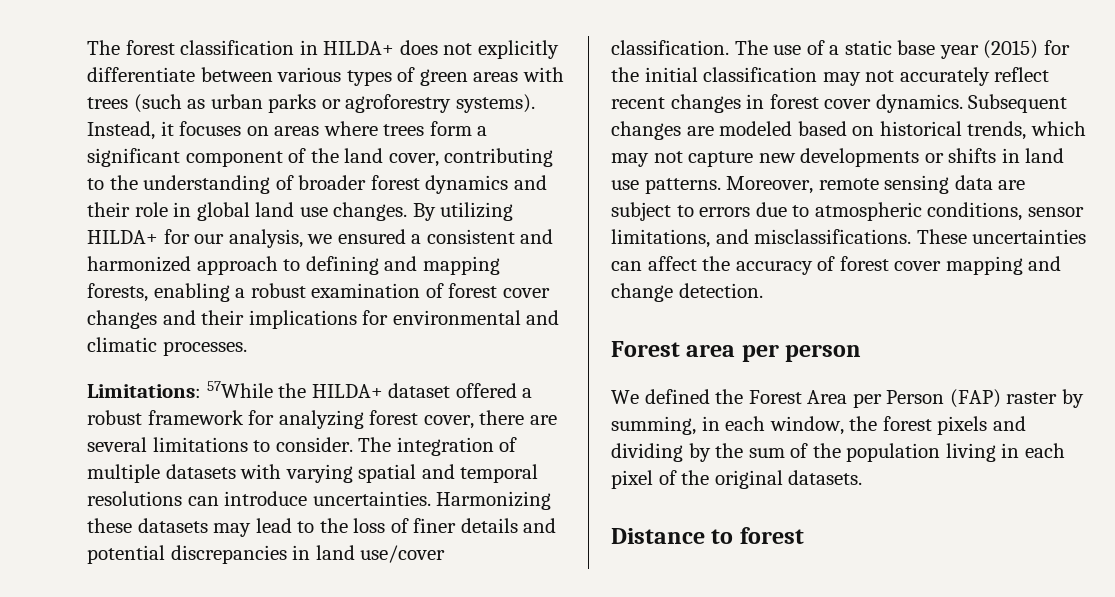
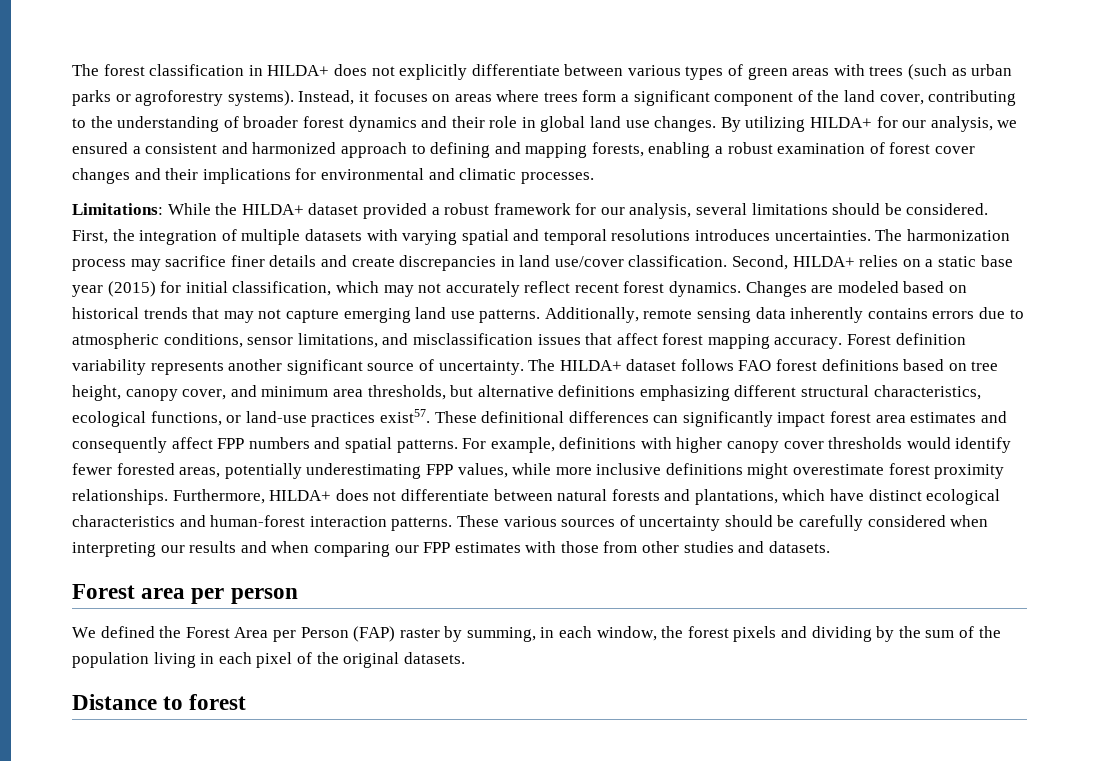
- Limitations: 57While the HILDA+ dataset offered a robust framework for analyzing forest cover, there are several limitations to consider. The integration of multiple datasets with varying spatial and temporal resolutions can introduce uncertainties. Harmonizing these datasets may lead to the loss of finer details and potential discrepancies in land use/cover classification.
+ Limitations: While the HILDA+ dataset provided a robust framework for our analysis, several limitations should be considered. First, the integration of multiple datasets with varying spatial and temporal resolutions introduces uncertainties. The harmonization process may sacrifice finer details and create discrepancies in land use/cover classification.
- The use of a static base year (2015) for the initial classification may not accurately reflect recent changes in forest cover dynamics. Subsequent changes are modeled based on historical trends, which may not capture new developments or shifts in land use patterns.
+ Second, HILDA+ relies on a static base year (2015) for initial classification, which may not accurately reflect recent forest dynamics. Changes are modeled based on historical trends that may not capture emerging land use patterns.
- Moreover, remote sensing data are subject to errors due to atmospheric conditions, sensor limitations, and misclassifications. These uncertainties can affect the accuracy of forest cover mapping and change detection.
+ Additionally, remote sensing data inherently contains errors due to atmospheric conditions, sensor limitations, and misclassification issues that affect forest mapping accuracy. Forest definition variability represents another significant source of uncertainty. The HILDA+ dataset follows FAO forest definitions based on tree height, canopy cover, and minimum area thresholds, but alternative definitions emphasizing different structural characteristics, ecological functions, or land-use practices exist57. These definitional differences can significantly impact forest area estimates and consequently affect FPP numbers and spatial patterns. For example, definitions with higher canopy cover thresholds would identify fewer forested areas, potentially underestimating FPP values, while more inclusive definitions might overestimate forest proximity relationships. Furthermore, HILDA+ does not differentiate between natural forests and plantations, which have distinct ecological characteristics and human-forest interaction patterns. These various sources of uncertainty should be carefully considered when interpreting our results and when comparing our FPP estimates with those from other studies and datasets.

